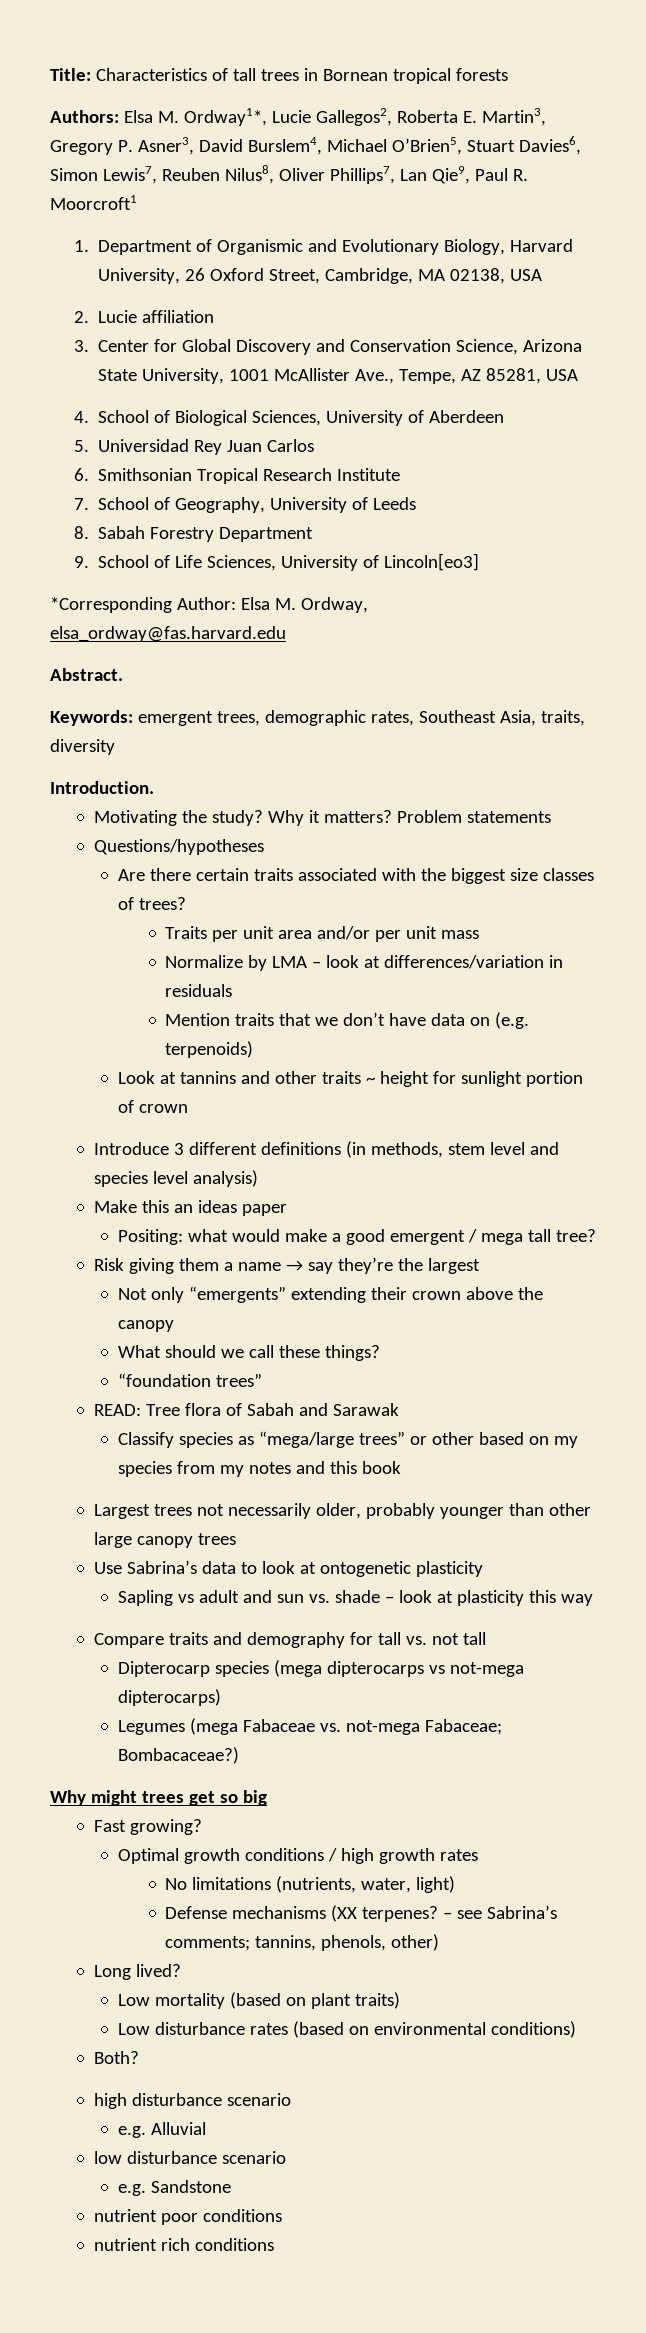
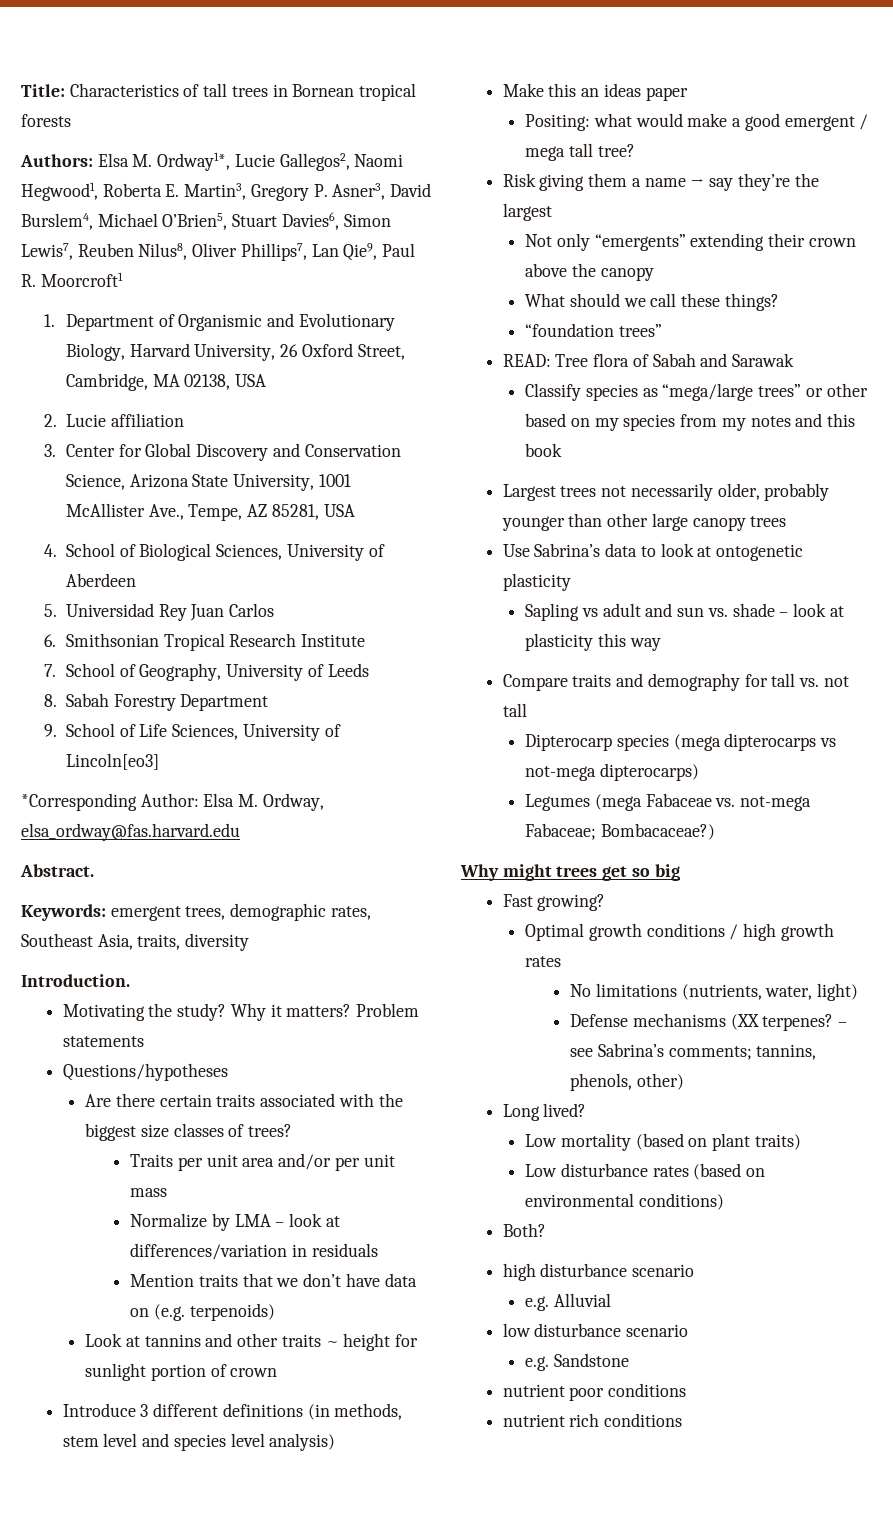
- Authors: Elsa M. Ordway1*, Lucie Gallegos2, Roberta E. Martin3, Gregory P. Asner3, David Burslem4, Michael O’Brien5, Stuart Davies6, Simon Lewis7, Reuben Nilus8, Oliver Phillips7, Lan Qie9, Paul R. Moorcroft1
+ Authors: Elsa M. Ordway1*, Lucie Gallegos2, Naomi Hegwood1, Roberta E. Martin3, Gregory P. Asner3, David Burslem4, Michael O’Brien5, Stuart Davies6, Simon Lewis7, Reuben Nilus8, Oliver Phillips7, Lan Qie9, Paul R. Moorcroft1

